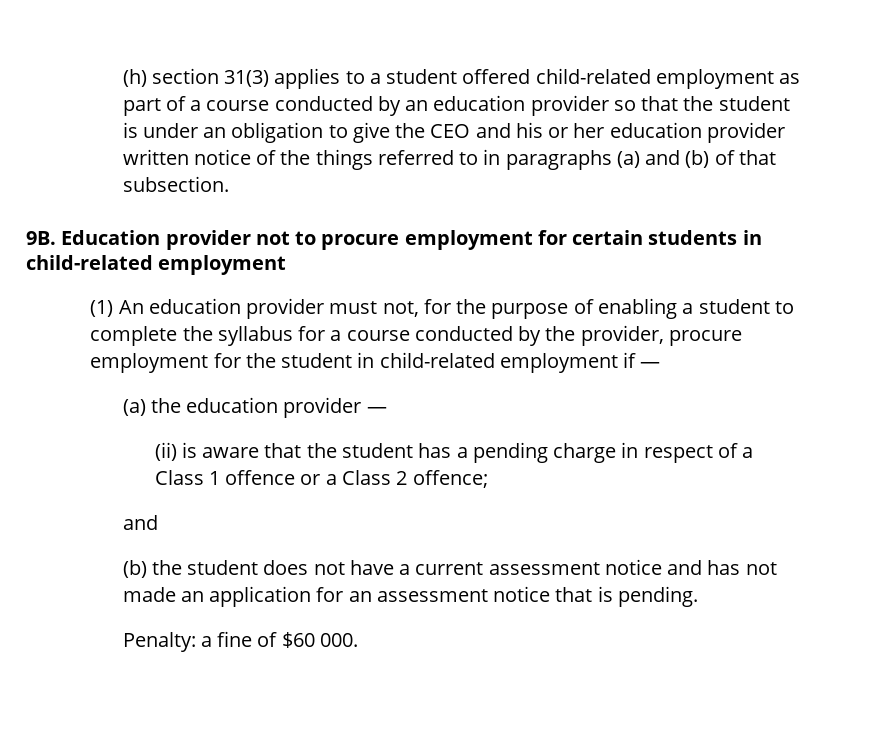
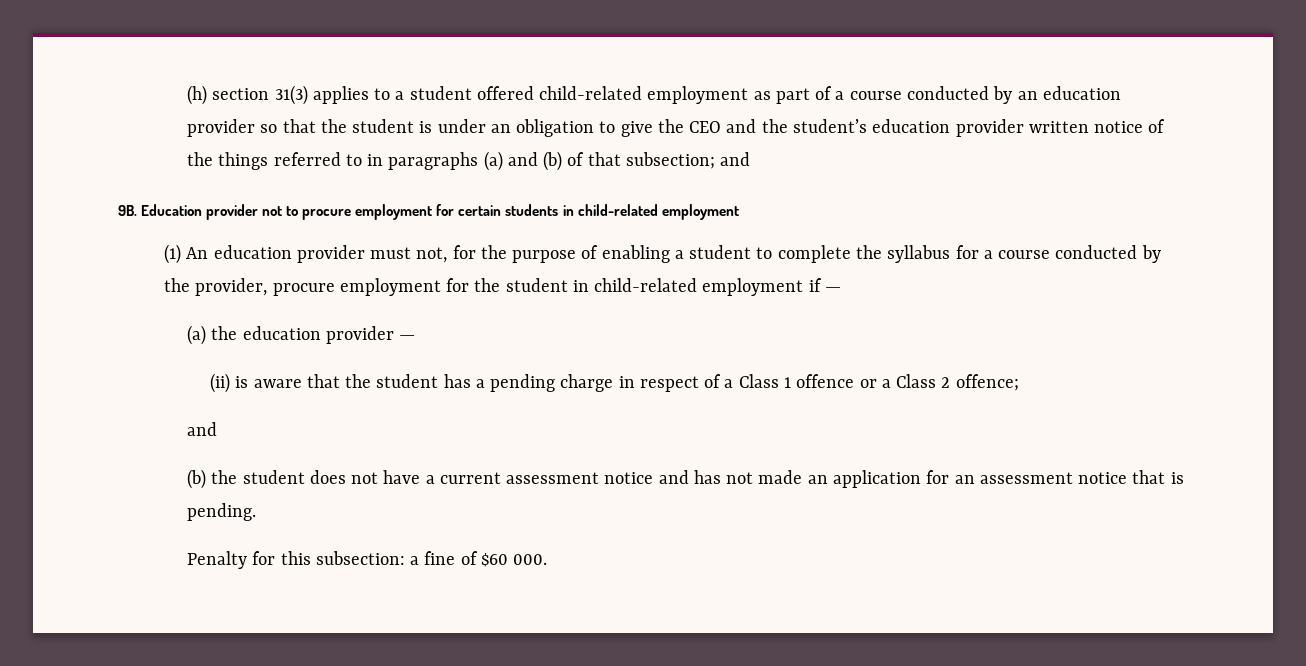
- (h) section 31(3) applies to a student offered child-related employment as part of a course conducted by an education provider so that the student is under an obligation to give the CEO and his or her education provider written notice of the things referred to in paragraphs (a) and (b) of that subsection.
+ (h) section 31(3) applies to a student offered child-related employment as part of a course conducted by an education provider so that the student is under an obligation to give the CEO and the student’s education provider written notice of the things referred to in paragraphs (a) and (b) of that subsection; and
- Penalty: a fine of $60 000.
+ Penalty for this subsection: a fine of $60 000.

